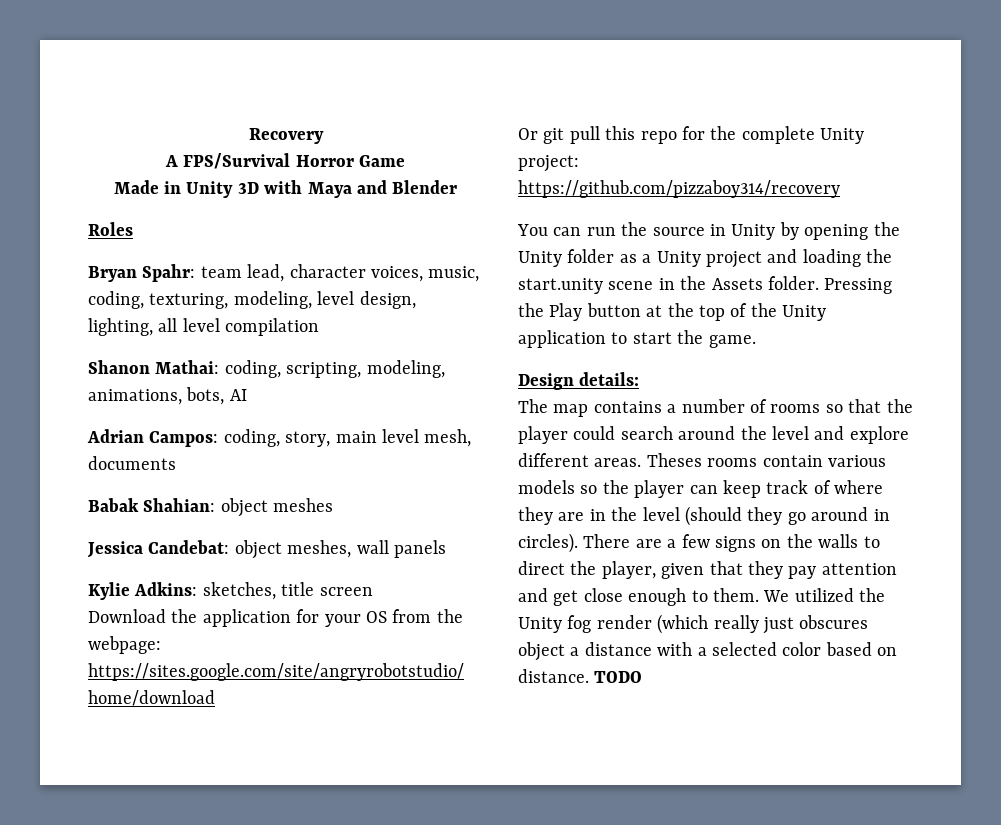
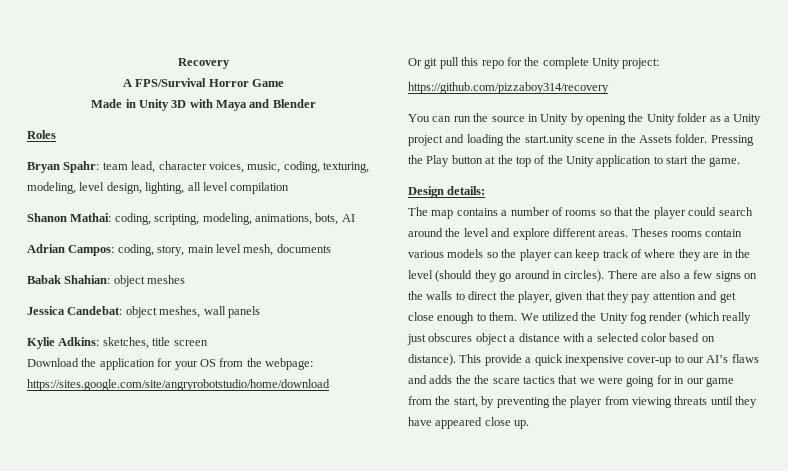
- There are a few signs on the walls to direct the player, given that they pay attention and get close enough to them.
+ There are also a few signs on the walls to direct the player, given that they pay attention and get close enough to them.
- We utilized the Unity fog render (which really just obscures object a distance with a selected color based on distance. TODO
+ We utilized the Unity fog render (which really just obscures object a distance with a selected color based on distance). This provide a quick inexpensive cover-up to our AI’s flaws and adds the the scare tactics that we were going for in our game from the start, by preventing the player from viewing threats until they have appeared close up.

